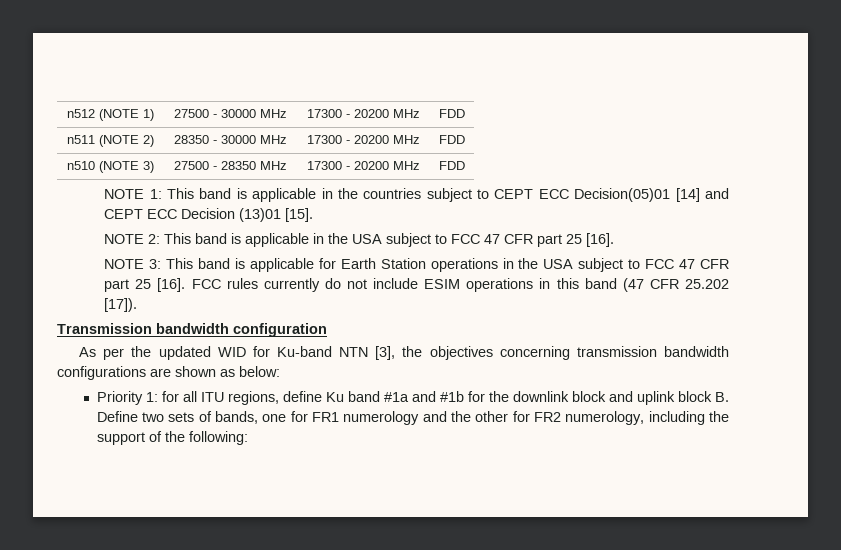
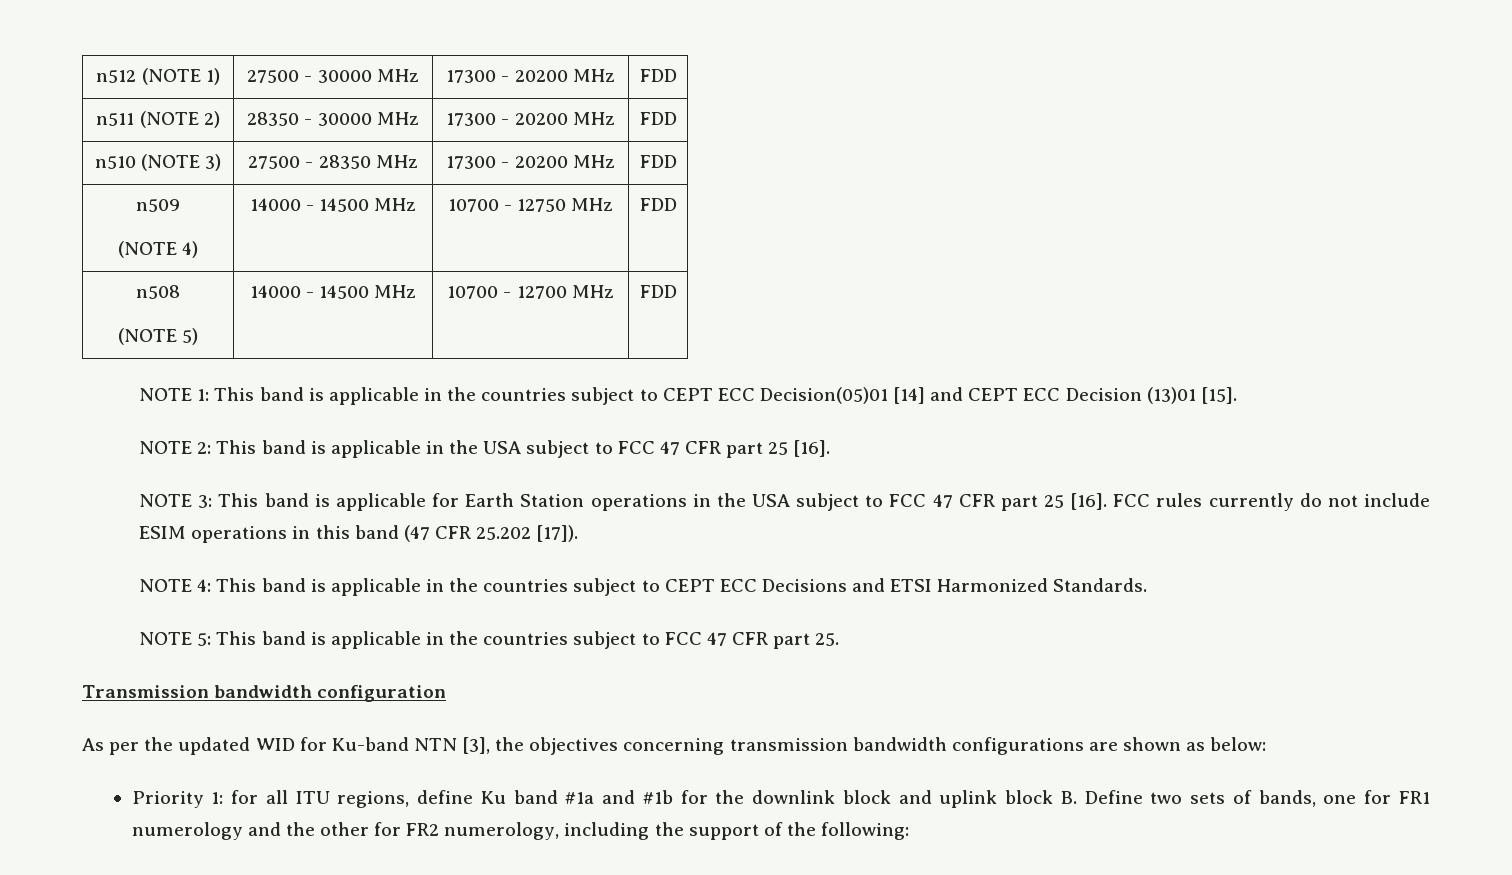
+ n509
+ (NOTE 4) | 14000 - 14500 MHz | 10700 - 12750 MHz | FDD
+ n508
+ (NOTE 5) | 14000 - 14500 MHz | 10700 - 12700 MHz | FDD
+ NOTE 4: This band is applicable in the countries subject to CEPT ECC Decisions and ETSI Harmonized Standards.
+ NOTE 5: This band is applicable in the countries subject to FCC 47 CFR part 25.

